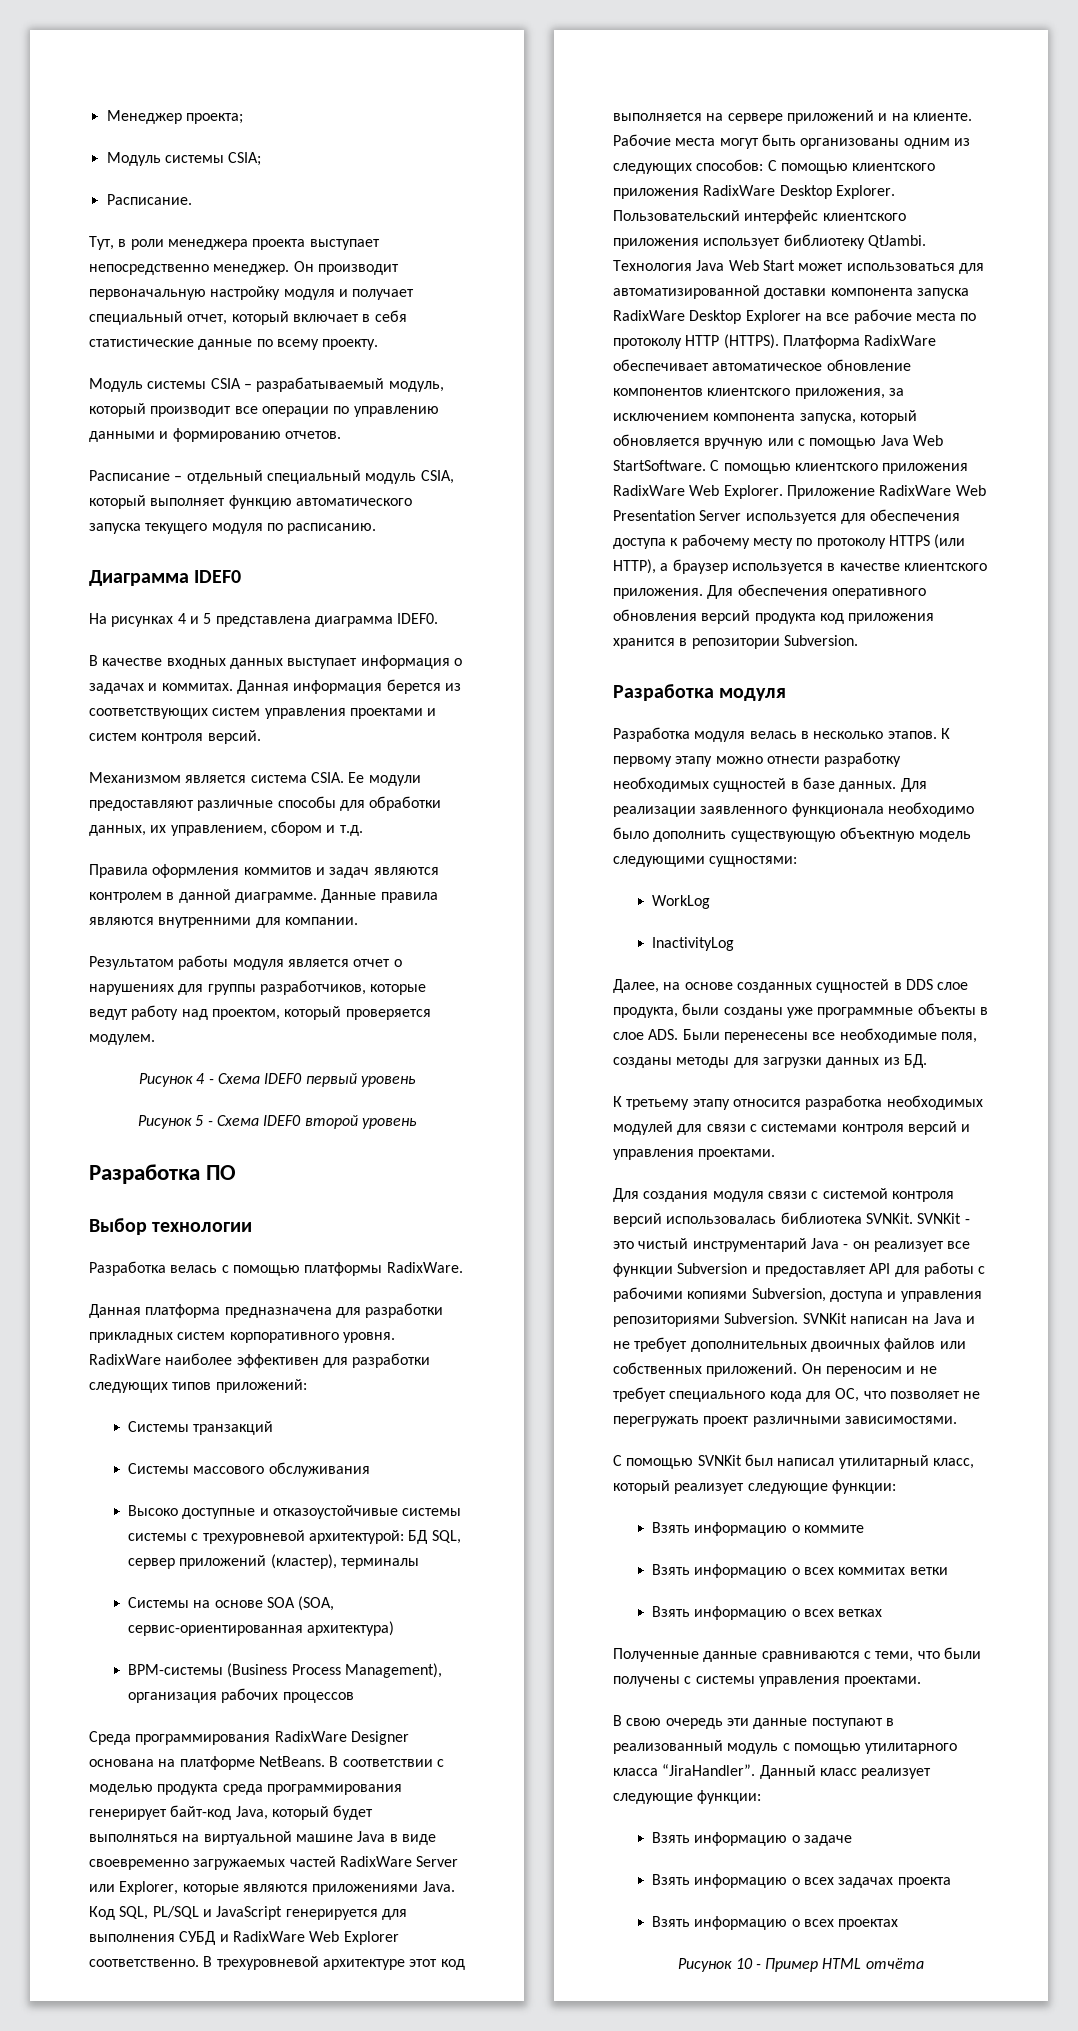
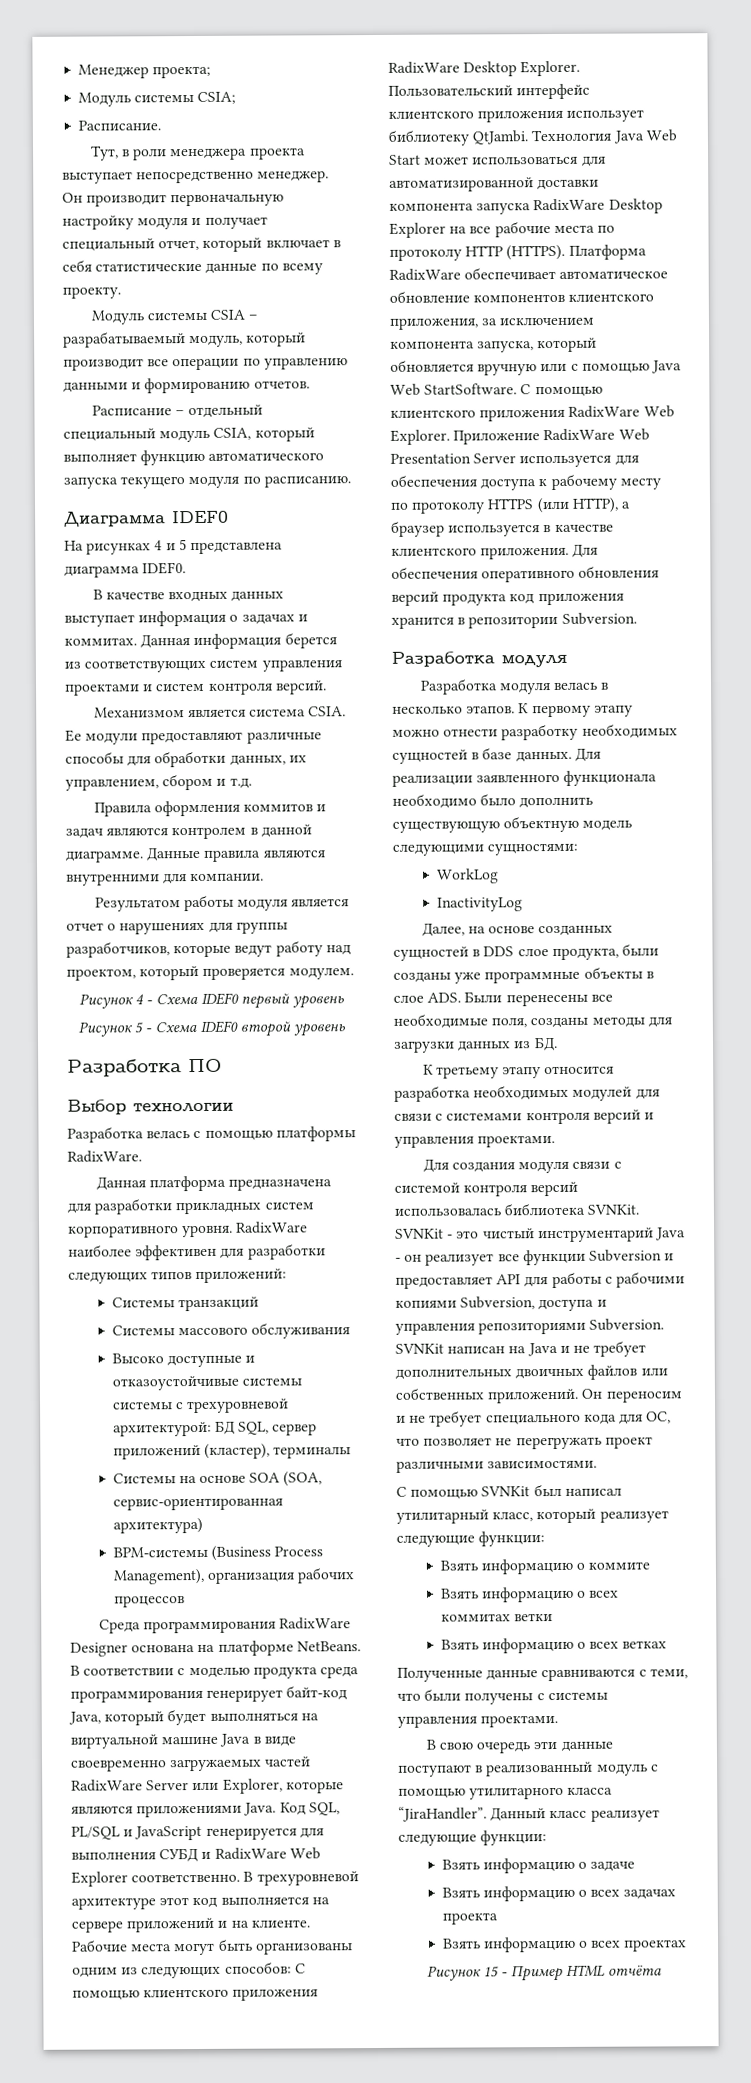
- Рисунок 10 - Пример HTML отчёта
+ Рисунок 15 - Пример HTML отчёта

